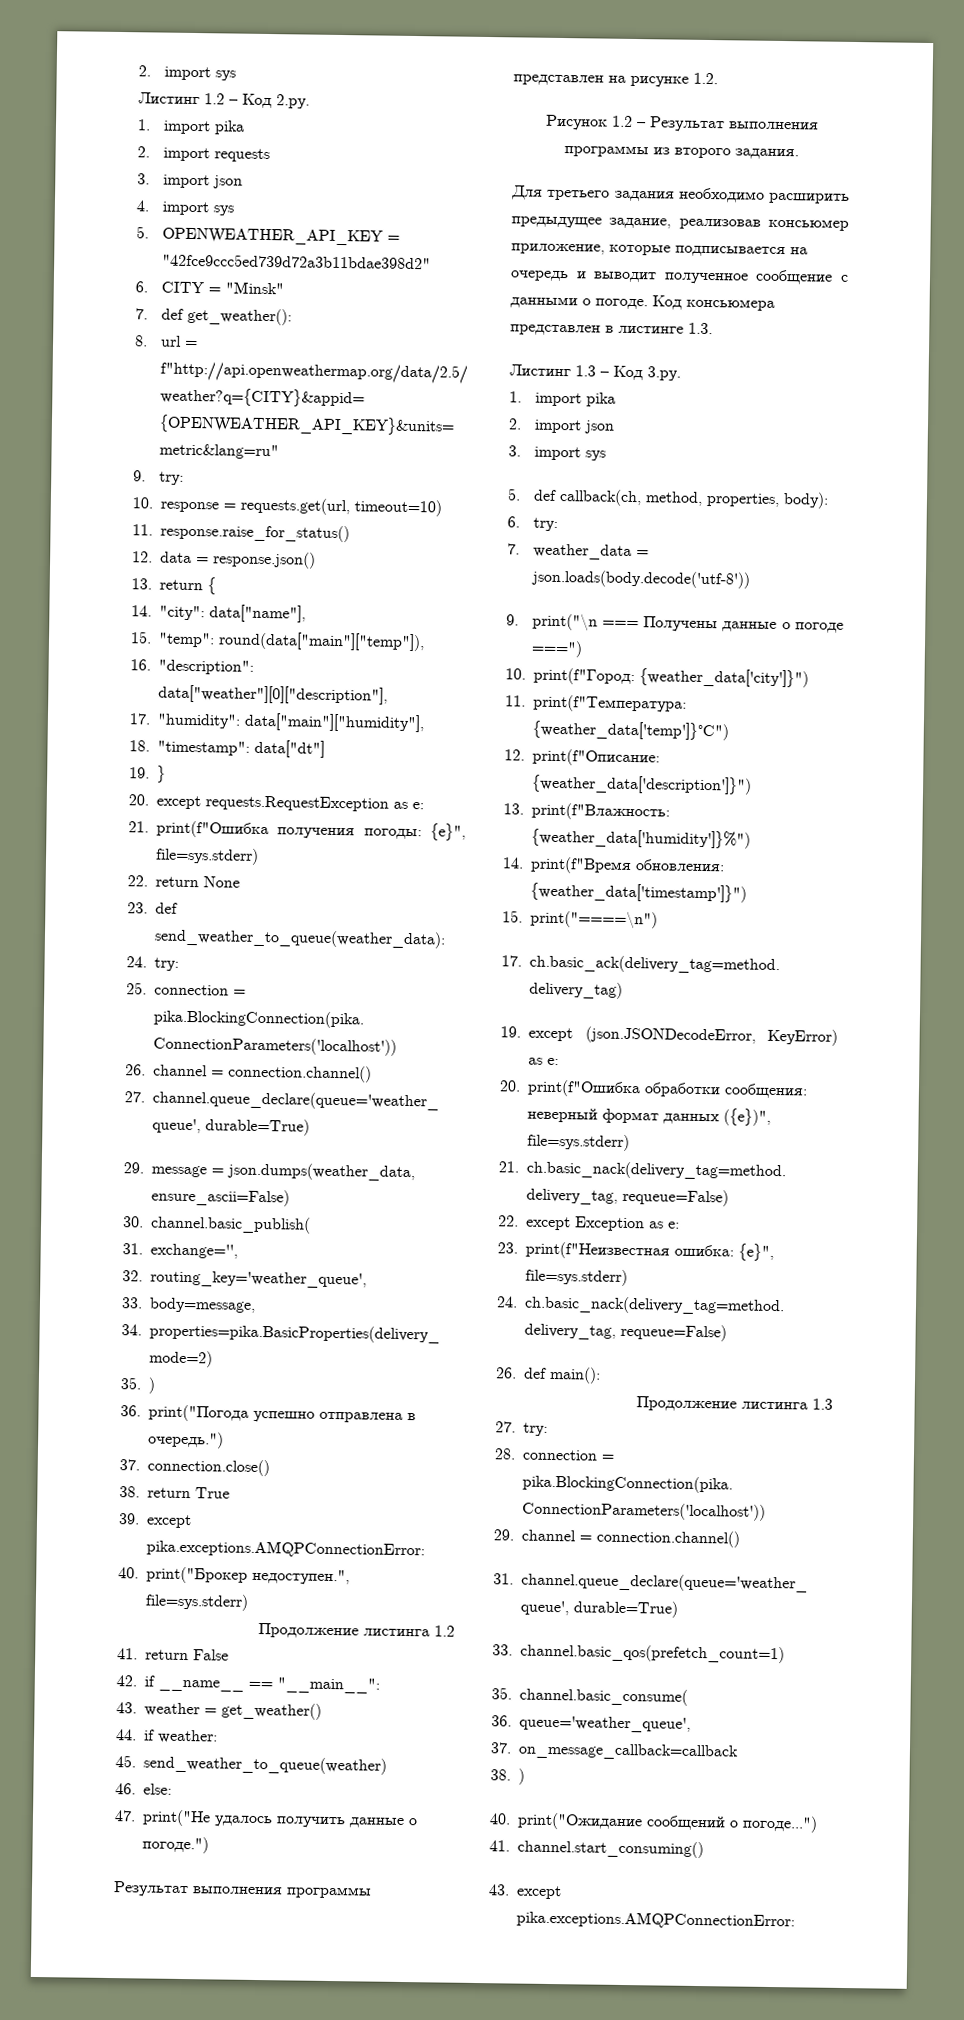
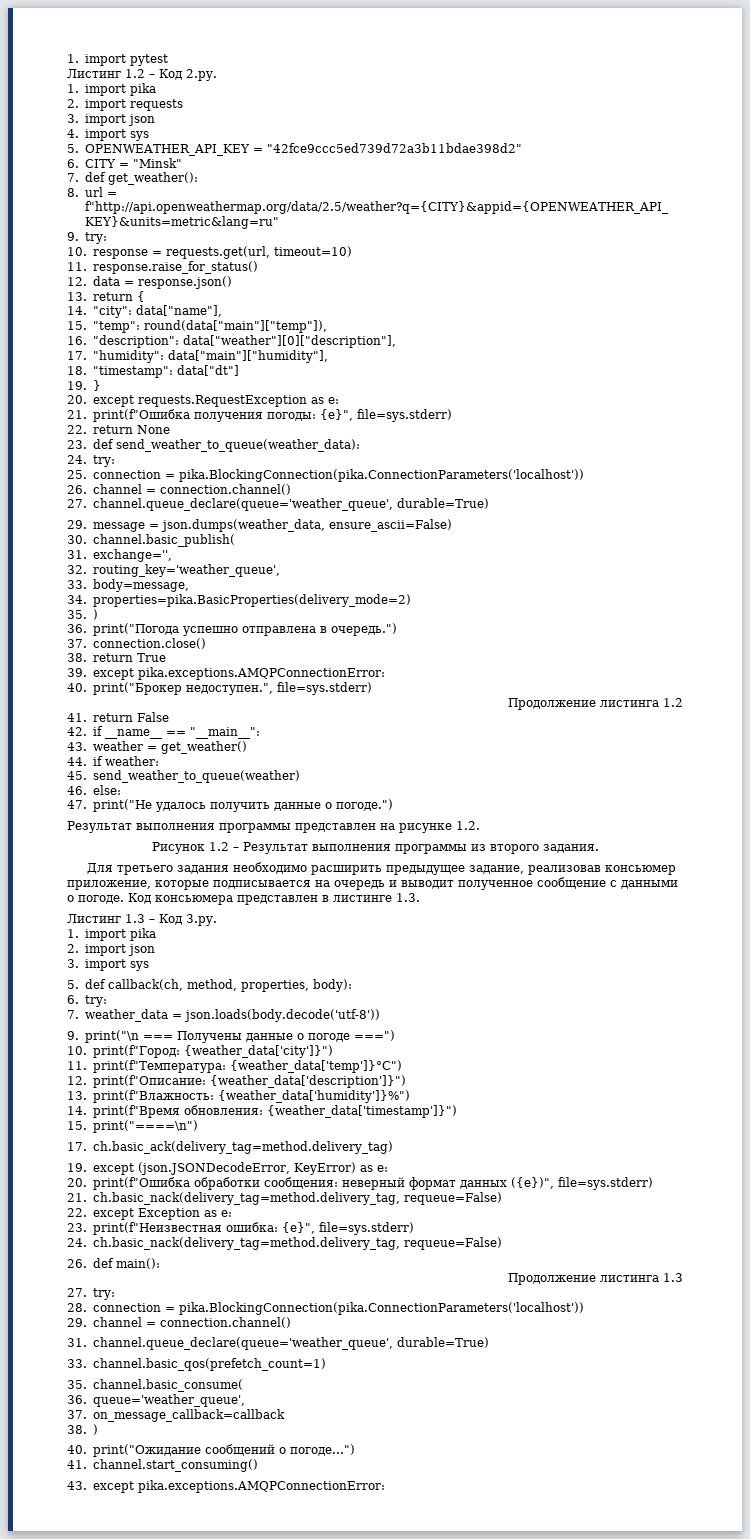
- 2. import sys
+ 1. import pytest

